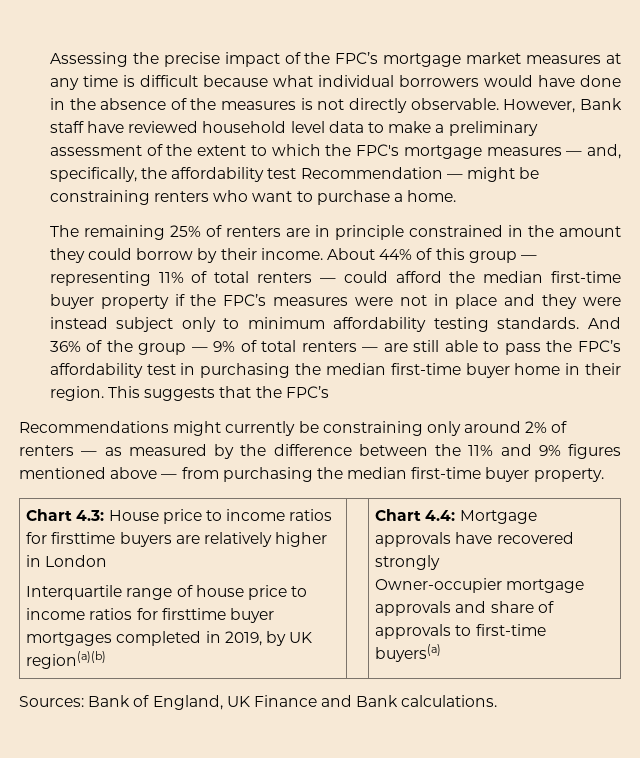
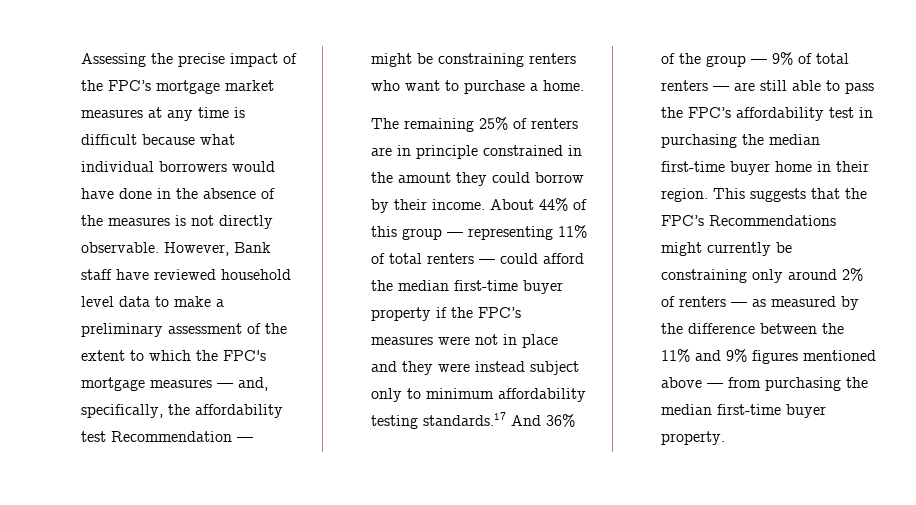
- About 44% of this group — representing 11% of total renters — could afford the median first-time buyer property if the FPC’s measures were not in place and they were instead subject only to minimum affordability testing standards. And 36% of the group — 9% of total renters — are still able to pass the FPC’s affordability test in purchasing the median first-time buyer home in their region.
+ About 44% of this group — representing 11% of total renters — could afford the median first-time buyer property if the FPC’s measures were not in place and they were instead subject only to minimum affordability testing standards.17 And 36% of the group — 9% of total renters — are still able to pass the FPC’s affordability test in purchasing the median first-time buyer home in their region.
- This suggests that the FPC’s
- Recommendations might currently be constraining only around 2% of renters — as measured by the difference between the 11% and 9% figures mentioned above — from purchasing the median first-time buyer property.
+ This suggests that the FPC’s Recommendations might currently be constraining only around 2% of renters — as measured by the difference between the 11% and 9% figures mentioned above — from purchasing the median first-time buyer property.
- Chart 4.3: House price to income ratios for firsttime buyers are relatively higher in London
- Interquartile range of house price to income ratios for firsttime buyer mortgages completed in 2019, by UK region(a)(b) | | Chart 4.4: Mortgage approvals have recovered strongly
- Owner-occupier mortgage approvals and share of approvals to first-time buyers(a)
- Sources: Bank of England, UK Finance and Bank calculations.

